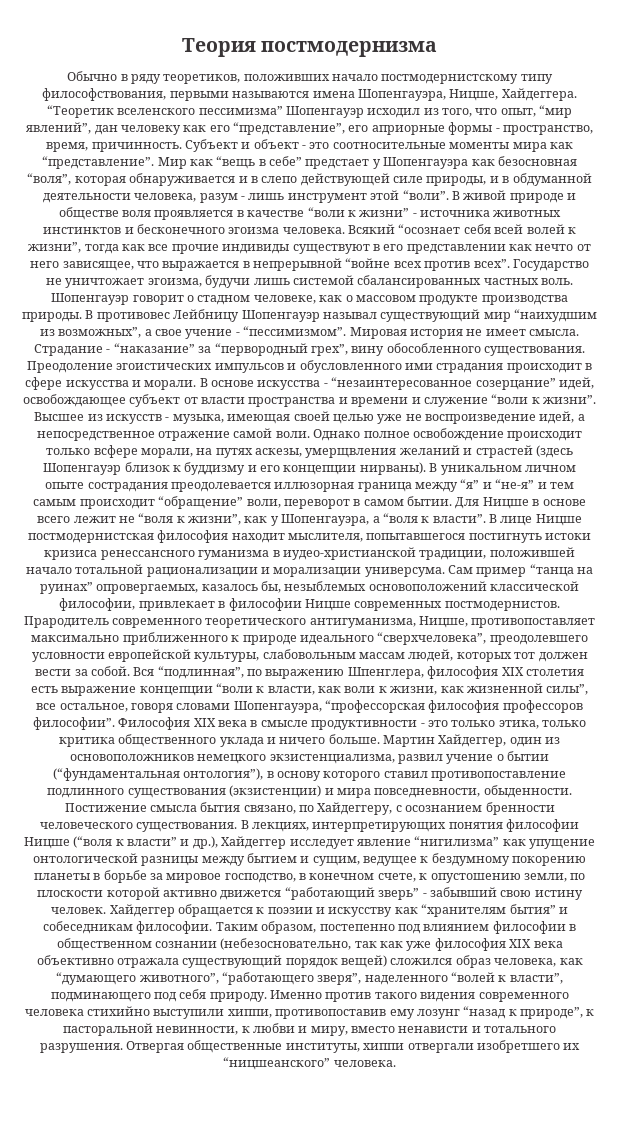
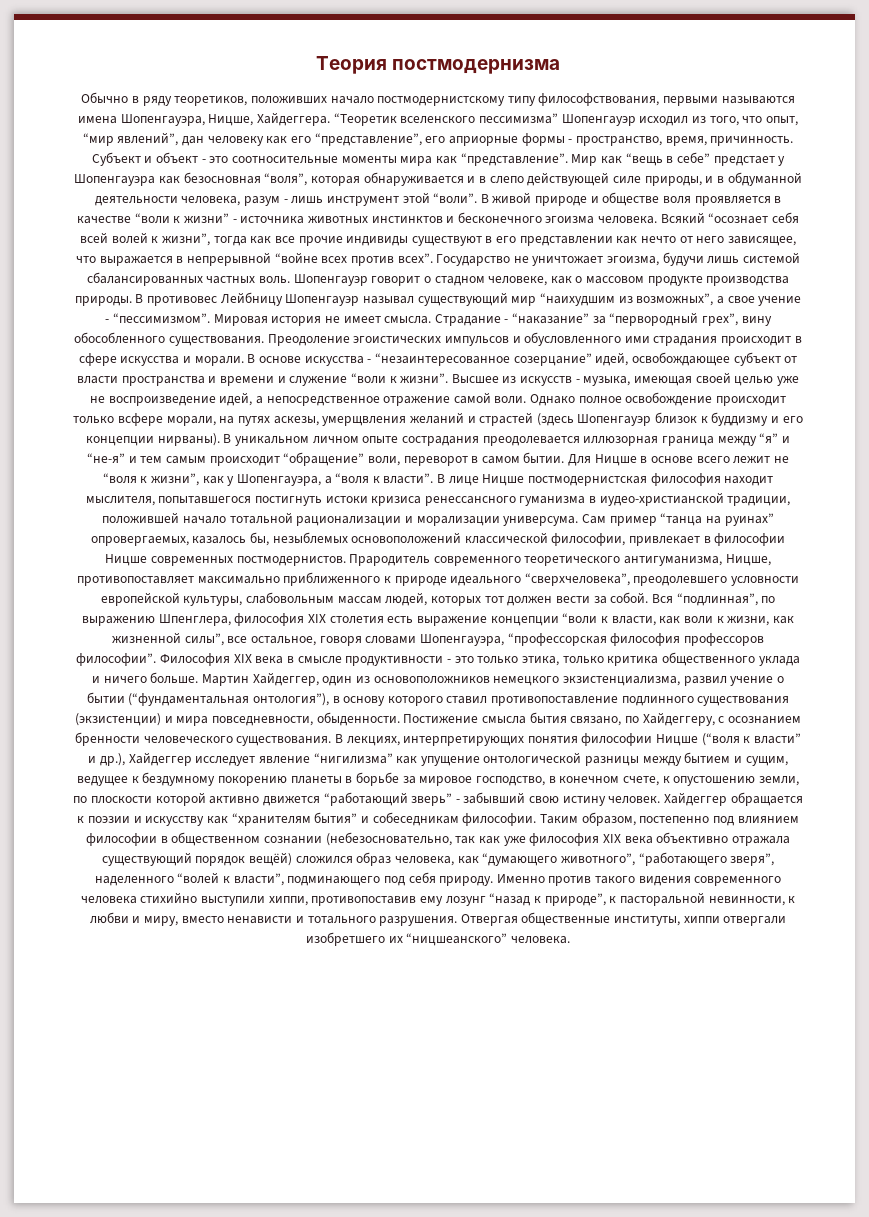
- Таким образом, постепенно под влиянием философии в общественном сознании (небезосновательно, так как уже философия XIX века объективно отражала существующий порядок вещей) сложился образ человека, как “думающего животного”, “работающего зверя”, наделенного “волей к власти”, подминающего под себя природу.
+ Таким образом, постепенно под влиянием философии в общественном сознании (небезосновательно, так как уже философия XIX века объективно отражала существующий порядок вещёй) сложился образ человека, как “думающего животного”, “работающего зверя”, наделенного “волей к власти”, подминающего под себя природу.

